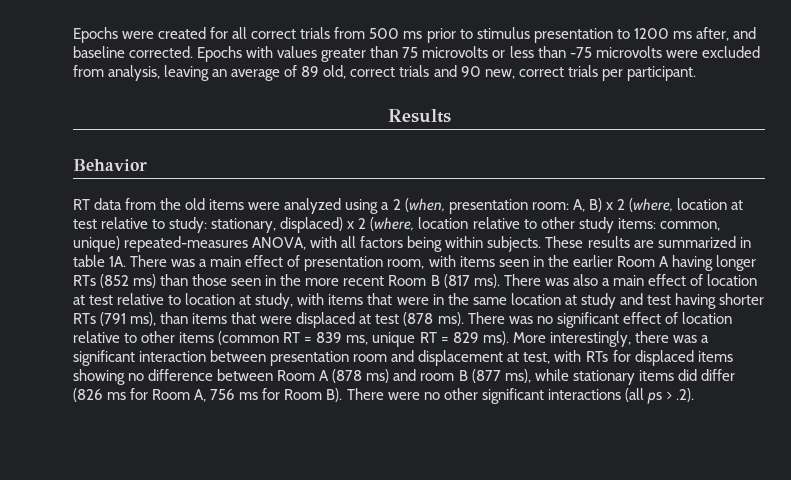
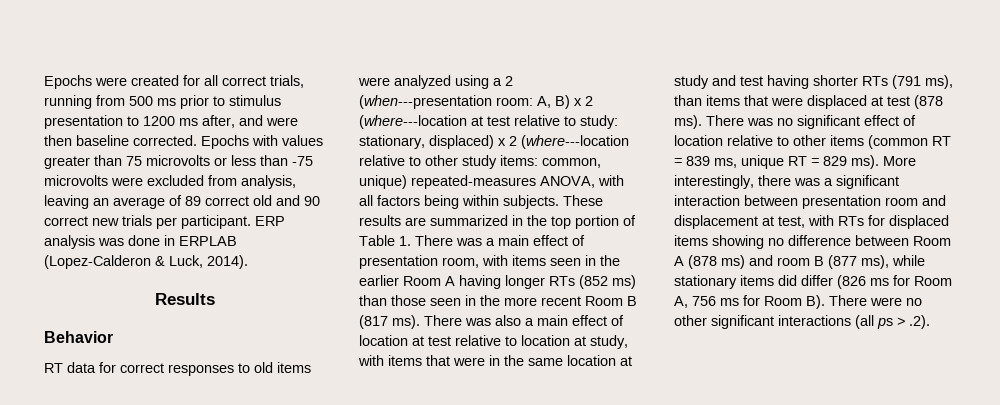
- Epochs were created for all correct trials from 500 ms prior to stimulus presentation to 1200 ms after, and baseline corrected.
+ Epochs were created for all correct trials, running from 500 ms prior to stimulus presentation to 1200 ms after, and were then baseline corrected.
- Epochs with values greater than 75 microvolts or less than -75 microvolts were excluded from analysis, leaving an average of 89 old, correct trials and 90 new, correct trials per participant.
+ Epochs with values greater than 75 microvolts or less than -75 microvolts were excluded from analysis, leaving an average of 89 correct old and 90 correct new trials per participant. ERP analysis was done in ERPLAB (Lopez-Calderon & Luck, 2014).
- RT data from the old items were analyzed using a 2 (when, presentation room: A, B) x 2 (where, location at test relative to study: stationary, displaced) x 2 (where, location relative to other study items: common, unique) repeated-measures ANOVA, with all factors being within subjects.
+ RT data for correct responses to old items were analyzed using a 2 (when---presentation room: A, B) x 2 (where---location at test relative to study: stationary, displaced) x 2 (where---location relative to other study items: common, unique) repeated-measures ANOVA, with all factors being within subjects.
- These results are summarized in table 1A. There was a main effect of presentation room, with items seen in the earlier Room A having longer RTs (852 ms) than those seen in the more recent Room B (817 ms).
+ These results are summarized in the top portion of Table 1. There was a main effect of presentation room, with items seen in the earlier Room A having longer RTs (852 ms) than those seen in the more recent Room B (817 ms).

